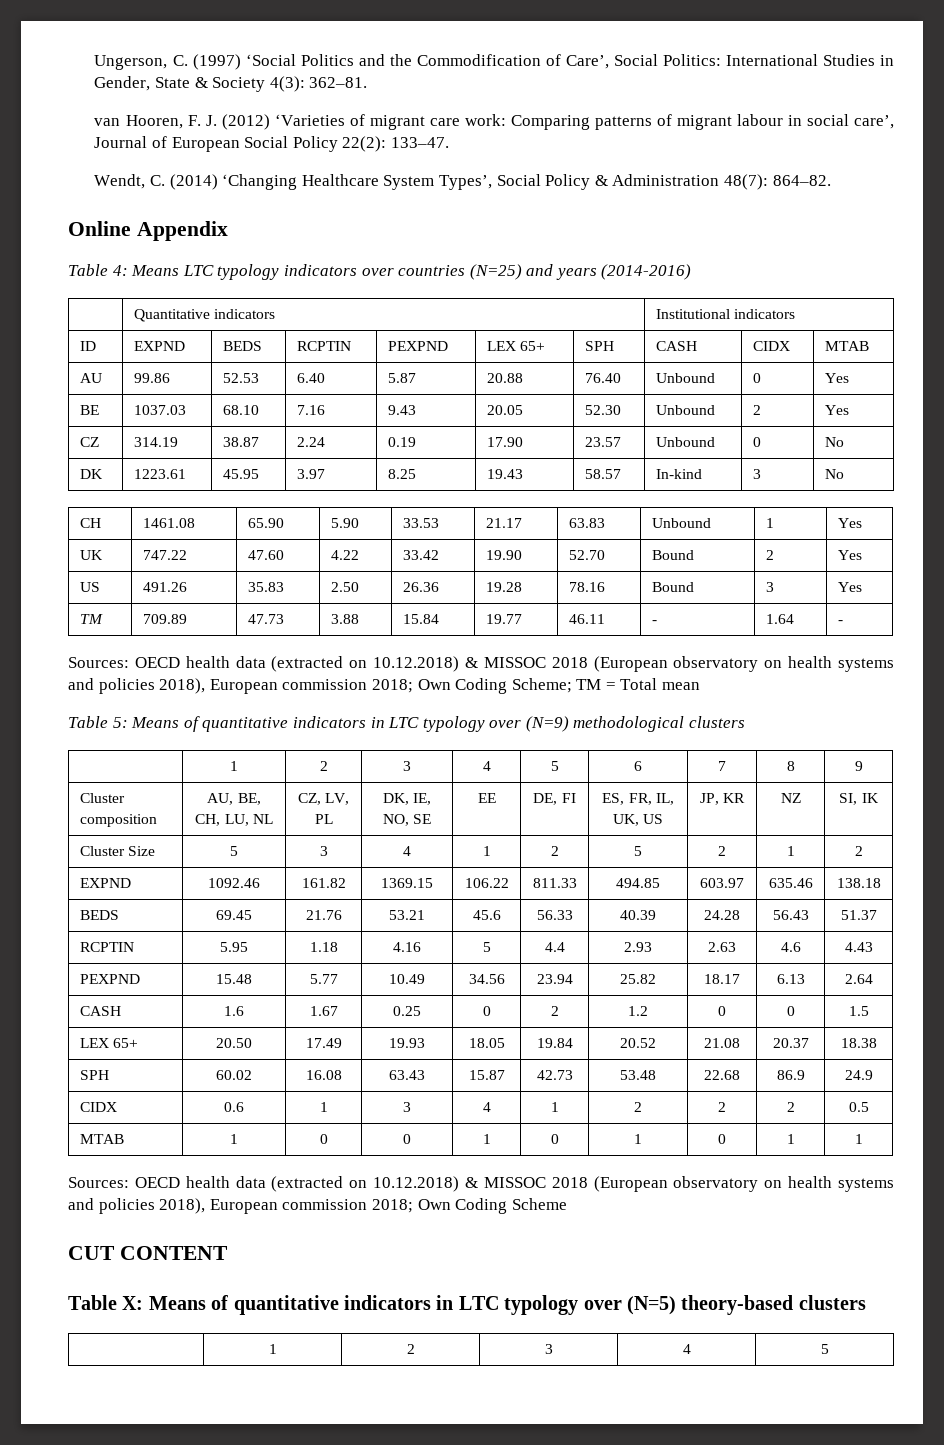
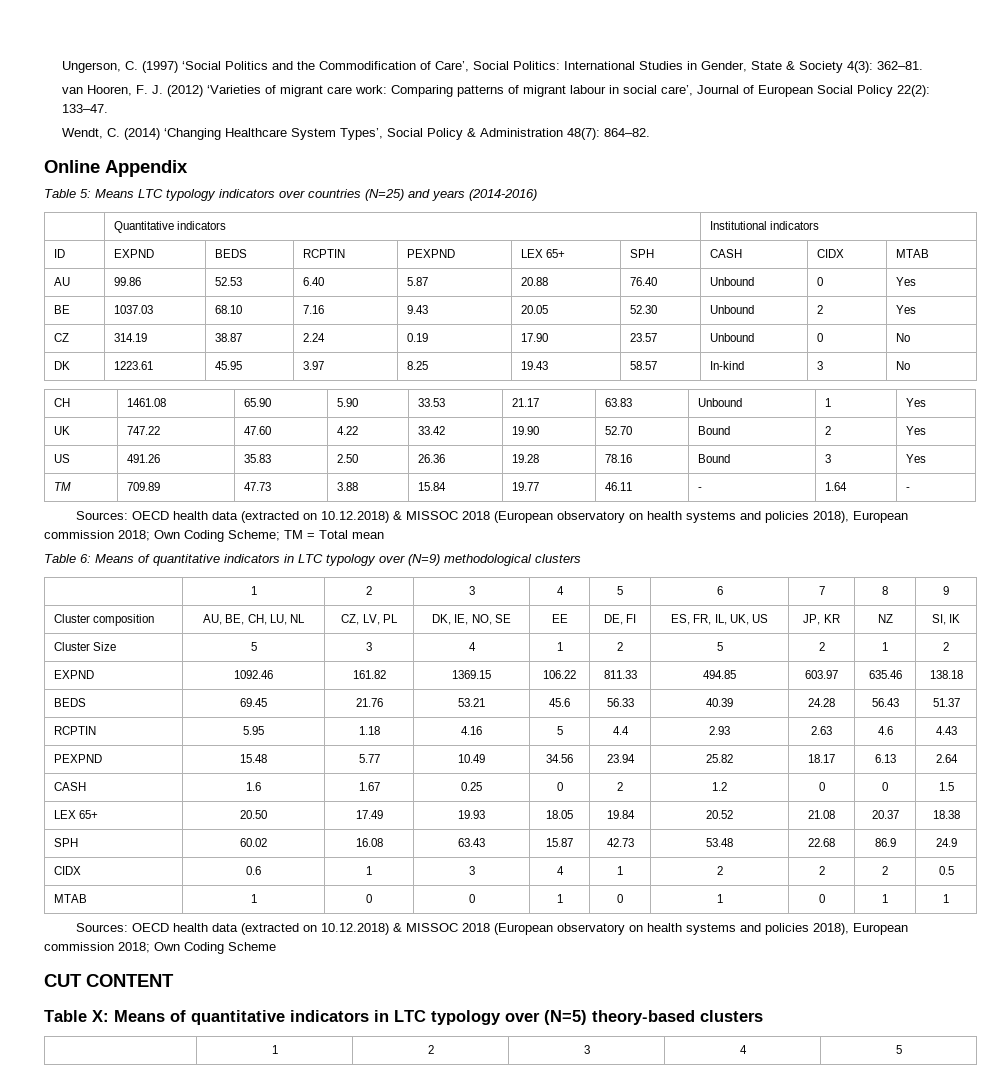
- Table 4: Means LTC typology indicators over countries (N=25) and years (2014-2016)
+ Table 5: Means LTC typology indicators over countries (N=25) and years (2014-2016)
- Table 5: Means of quantitative indicators in LTC typology over (N=9) methodological clusters
+ Table 6: Means of quantitative indicators in LTC typology over (N=9) methodological clusters

